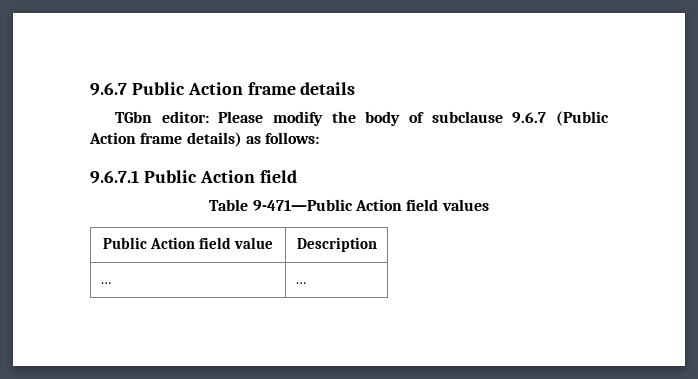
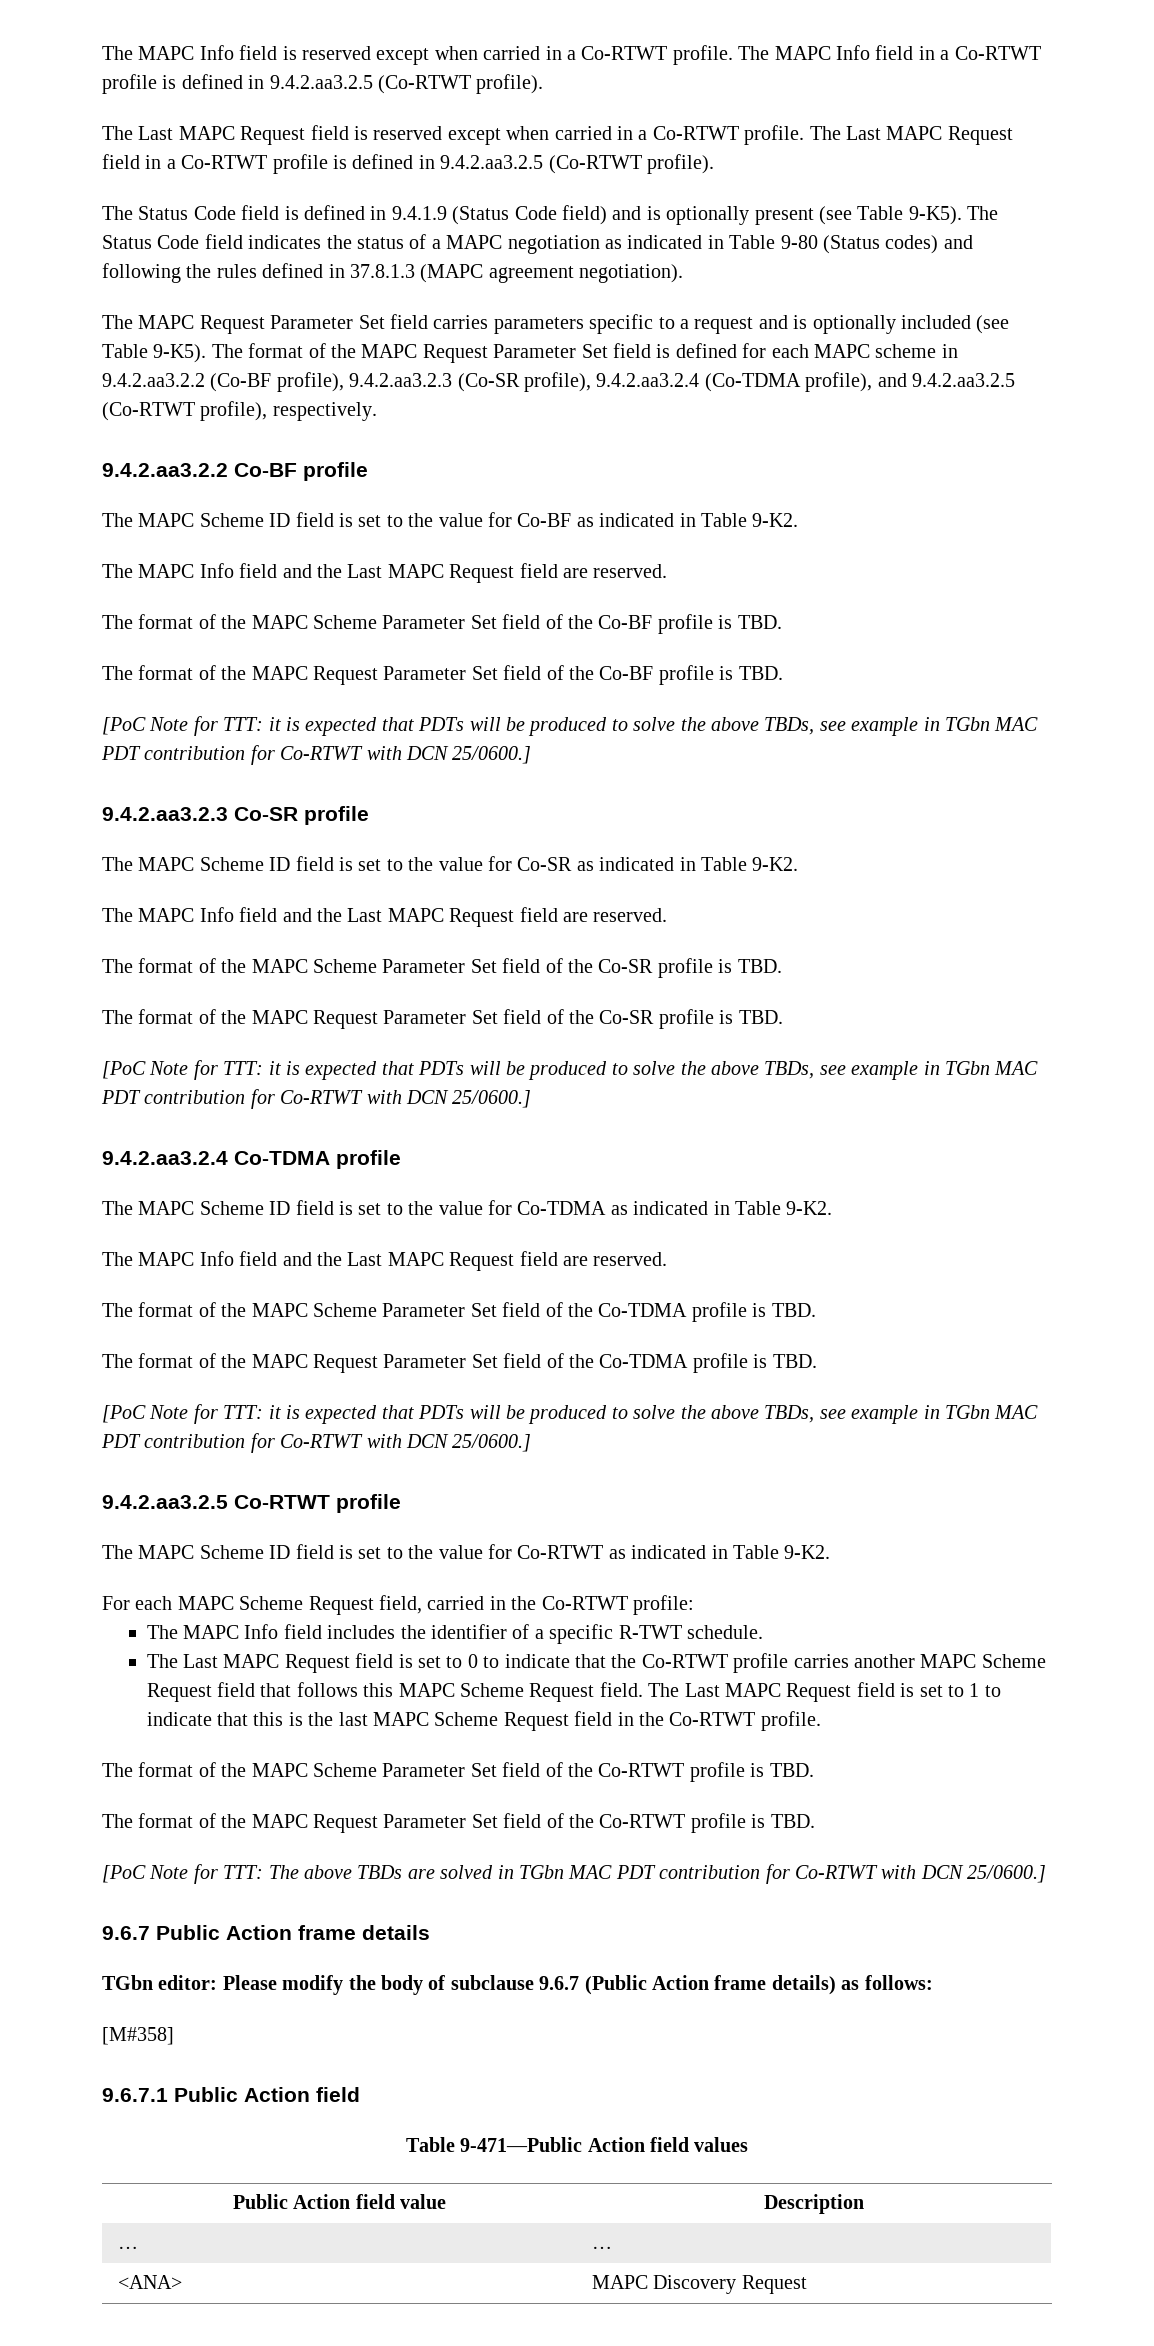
+ The MAPC Info field is reserved except when carried in a Co-RTWT profile. The MAPC Info field in a Co-RTWT profile is defined in 9.4.2.aa3.2.5 (Co-RTWT profile).
+ The Last MAPC Request field is reserved except when carried in a Co-RTWT profile. The Last MAPC Request field in a Co-RTWT profile is defined in 9.4.2.aa3.2.5 (Co-RTWT profile).
+ The Status Code field is defined in 9.4.1.9 (Status Code field) and is optionally present (see Table 9-K5). The Status Code field indicates the status of a MAPC negotiation as indicated in Table 9-80 (Status codes) and following the rules defined in 37.8.1.3 (MAPC agreement negotiation).
+ The MAPC Request Parameter Set field carries parameters specific to a request and is optionally included (see Table 9-K5). The format of the MAPC Request Parameter Set field is defined for each MAPC scheme in 9.4.2.aa3.2.2 (Co-BF profile), 9.4.2.aa3.2.3 (Co-SR profile), 9.4.2.aa3.2.4 (Co-TDMA profile), and 9.4.2.aa3.2.5 (Co-RTWT profile), respectively.
+ 9.4.2.aa3.2.2 Co-BF profile
+ The MAPC Scheme ID field is set to the value for Co-BF as indicated in Table 9-K2.
+ The MAPC Info field and the Last MAPC Request field are reserved.
+ The format of the MAPC Scheme Parameter Set field of the Co-BF profile is TBD.
+ The format of the MAPC Request Parameter Set field of the Co-BF profile is TBD.
+ [PoC Note for TTT: it is expected that PDTs will be produced to solve the above TBDs, see example in TGbn MAC PDT contribution for Co-RTWT with DCN 25/0600.]
+ 9.4.2.aa3.2.3 Co-SR profile
+ The MAPC Scheme ID field is set to the value for Co-SR as indicated in Table 9-K2.
+ The MAPC Info field and the Last MAPC Request field are reserved.
+ The format of the MAPC Scheme Parameter Set field of the Co-SR profile is TBD.
+ The format of the MAPC Request Parameter Set field of the Co-SR profile is TBD.
+ [PoC Note for TTT: it is expected that PDTs will be produced to solve the above TBDs, see example in TGbn MAC PDT contribution for Co-RTWT with DCN 25/0600.]
+ 9.4.2.aa3.2.4 Co-TDMA profile
+ The MAPC Scheme ID field is set to the value for Co-TDMA as indicated in Table 9-K2.
+ The MAPC Info field and the Last MAPC Request field are reserved.
+ The format of the MAPC Scheme Parameter Set field of the Co-TDMA profile is TBD.
+ The format of the MAPC Request Parameter Set field of the Co-TDMA profile is TBD.
+ [PoC Note for TTT: it is expected that PDTs will be produced to solve the above TBDs, see example in TGbn MAC PDT contribution for Co-RTWT with DCN 25/0600.]
+ 9.4.2.aa3.2.5 Co-RTWT profile
+ The MAPC Scheme ID field is set to the value for Co-RTWT as indicated in Table 9-K2.
+ For each MAPC Scheme Request field, carried in the Co-RTWT profile:
+ The MAPC Info field includes the identifier of a specific R-TWT schedule.
+ The Last MAPC Request field is set to 0 to indicate that the Co-RTWT profile carries another MAPC Scheme Request field that follows this MAPC Scheme Request field. The Last MAPC Request field is set to 1 to indicate that this is the last MAPC Scheme Request field in the Co-RTWT profile.
+ The format of the MAPC Scheme Parameter Set field of the Co-RTWT profile is TBD.
+ The format of the MAPC Request Parameter Set field of the Co-RTWT profile is TBD.
+ [PoC Note for TTT: The above TBDs are solved in TGbn MAC PDT contribution for Co-RTWT with DCN 25/0600.]
+ [M#358]
+ <ANA> | MAPC Discovery Request

